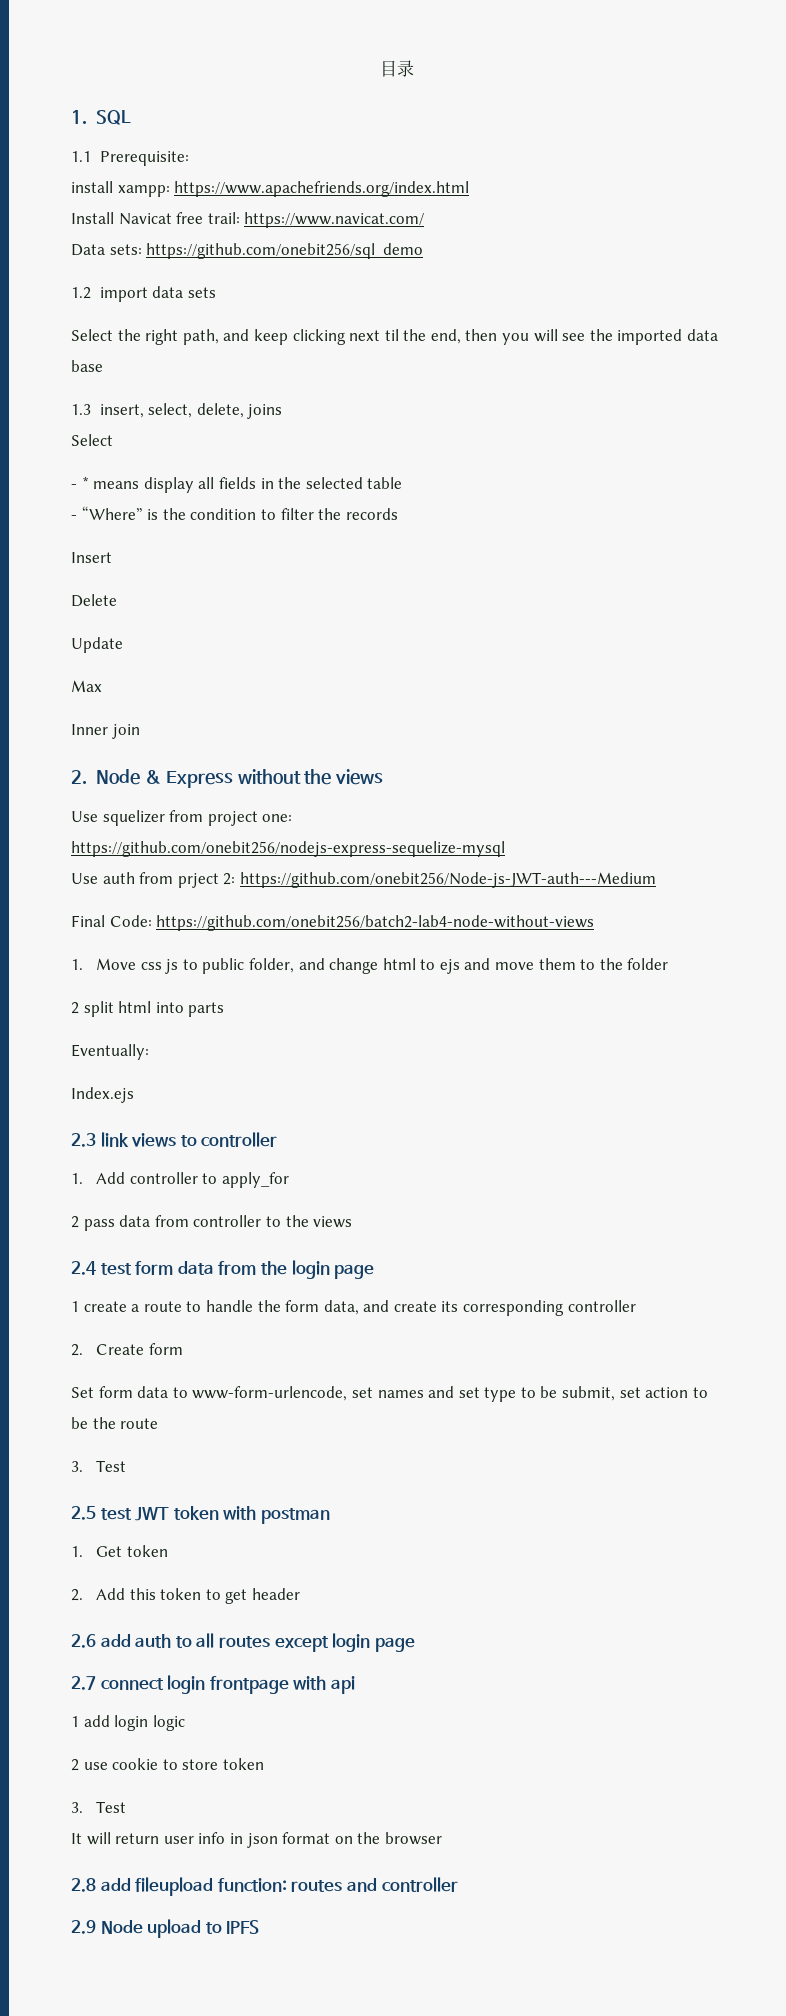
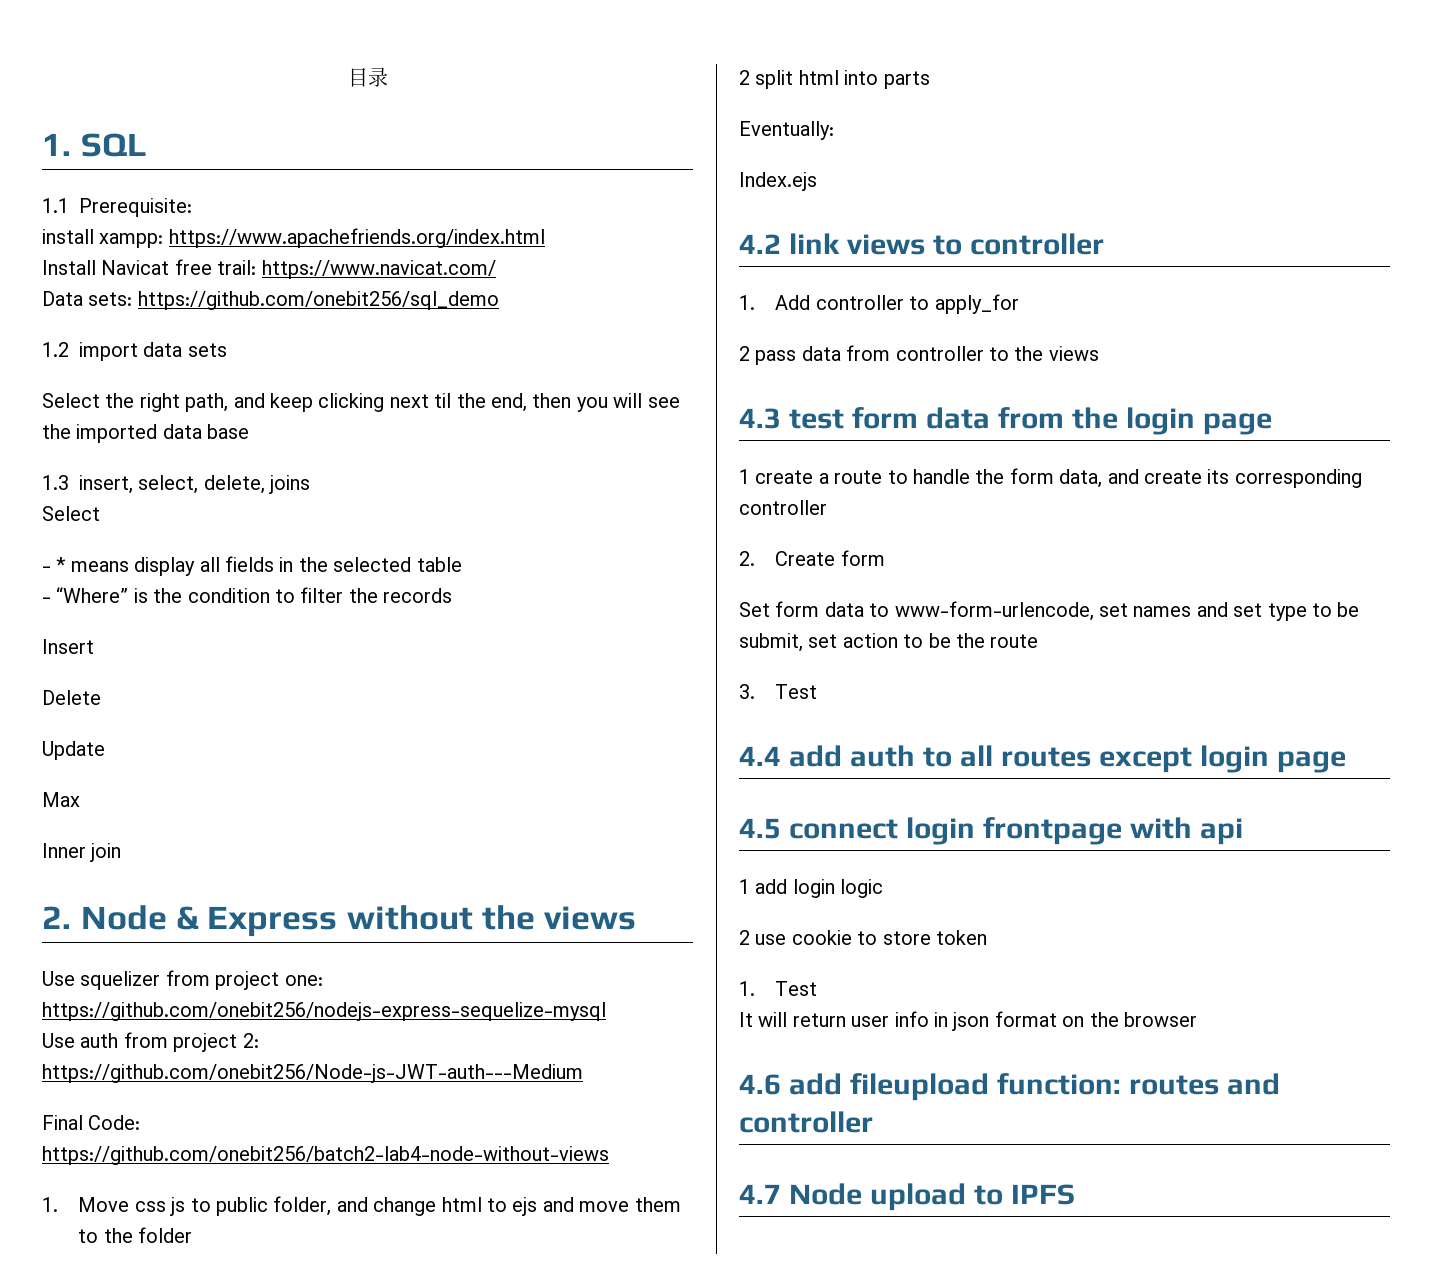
- Use auth from prject 2: https://github.com/onebit256/Node-js-JWT-auth---Medium
+ Use auth from project 2: https://github.com/onebit256/Node-js-JWT-auth---Medium
- 2.3 link views to controller
+ 4.2 link views to controller
- 2.4 test form data from the login page
+ 4.3 test form data from the login page
- 2.5 test JWT token with postman
- 1. Get token
- 2. Add this token to get header
- 2.6 add auth to all routes except login page
+ 4.4 add auth to all routes except login page
- 2.7 connect login frontpage with api
+ 4.5 connect login frontpage with api
  2 use cookie to store token
- 3. Test
+ 1. Test
- 2.8 add fileupload function: routes and controller
+ 4.6 add fileupload function: routes and controller
- 2.9 Node upload to IPFS
+ 4.7 Node upload to IPFS

